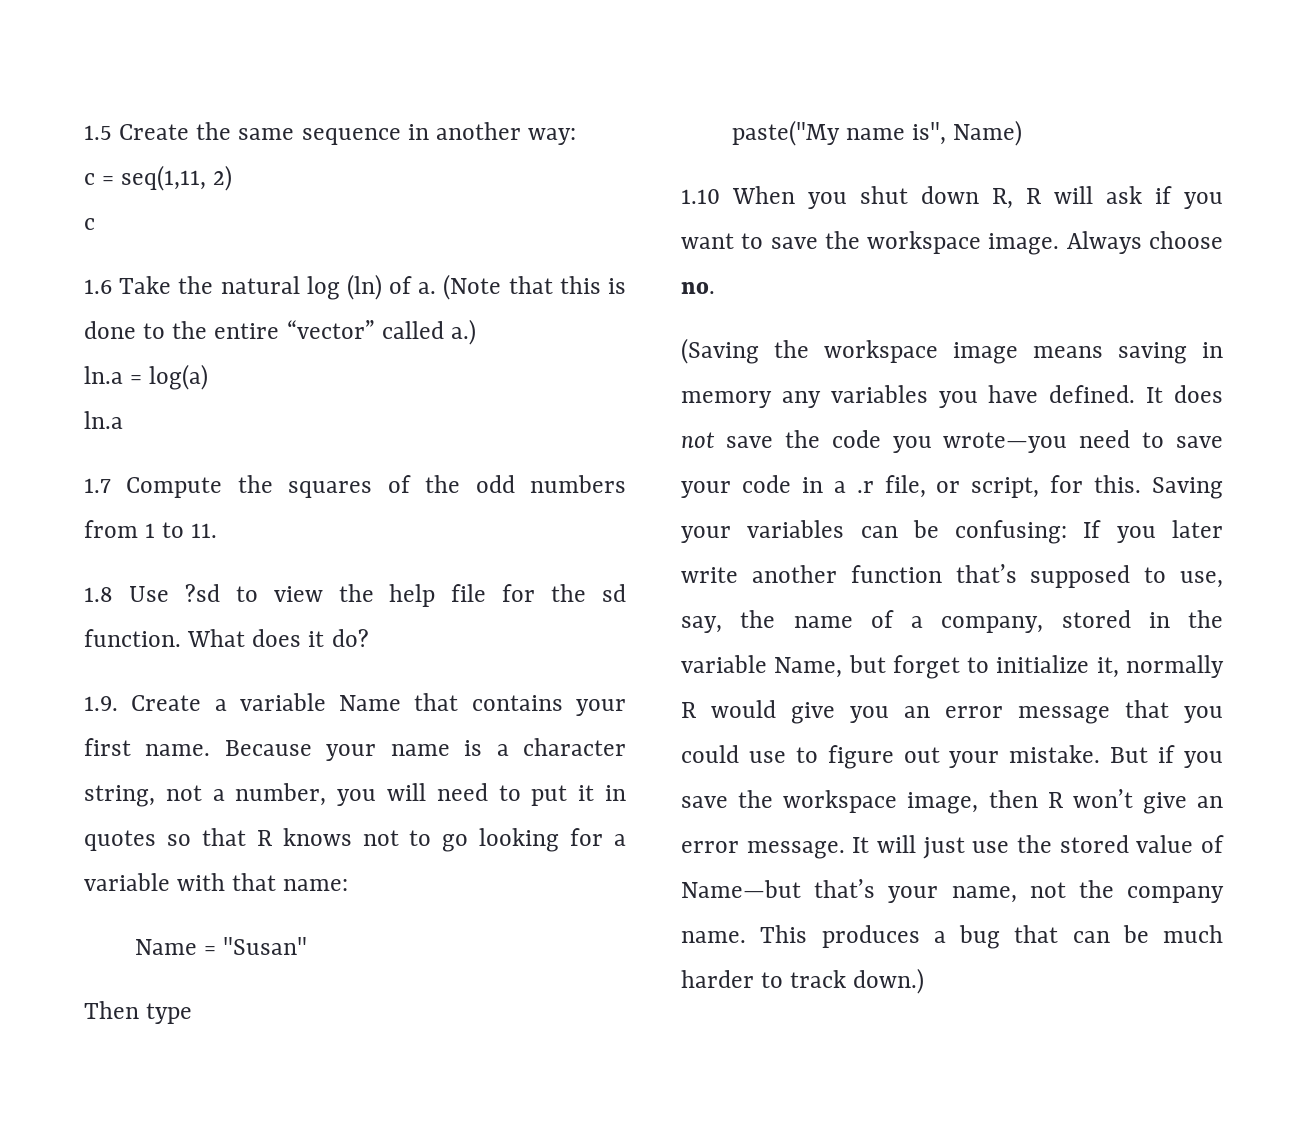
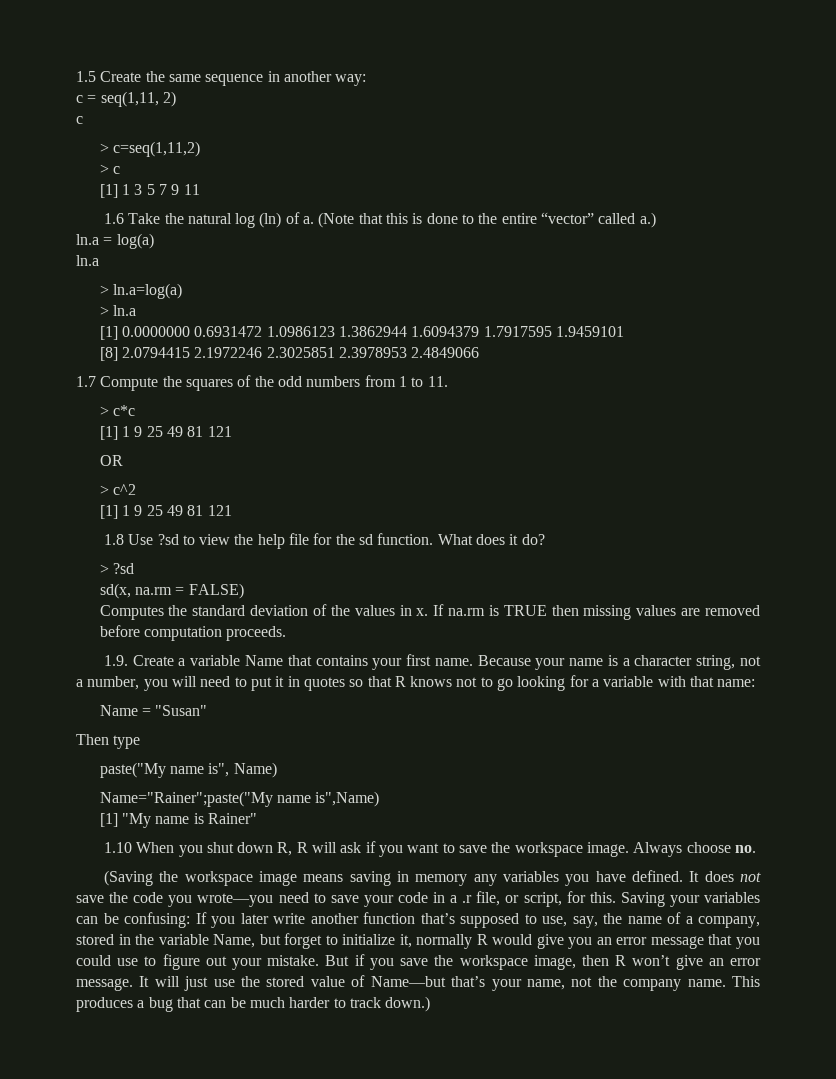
+ > c=seq(1,11,2)
+ > c
+ [1] 1 3 5 7 9 11
+ > ln.a=log(a)
+ > ln.a
+ [1] 0.0000000 0.6931472 1.0986123 1.3862944 1.6094379 1.7917595 1.9459101
+ [8] 2.0794415 2.1972246 2.3025851 2.3978953 2.4849066
+ > c*c
+ [1] 1 9 25 49 81 121
+ OR
+ > c^2
+ [1] 1 9 25 49 81 121
+ > ?sd
+ sd(x, na.rm = FALSE)
+ Computes the standard deviation of the values in x. If na.rm is TRUE then missing values are removed before computation proceeds.
+ Name="Rainer";paste("My name is",Name)
+ [1] "My name is Rainer"

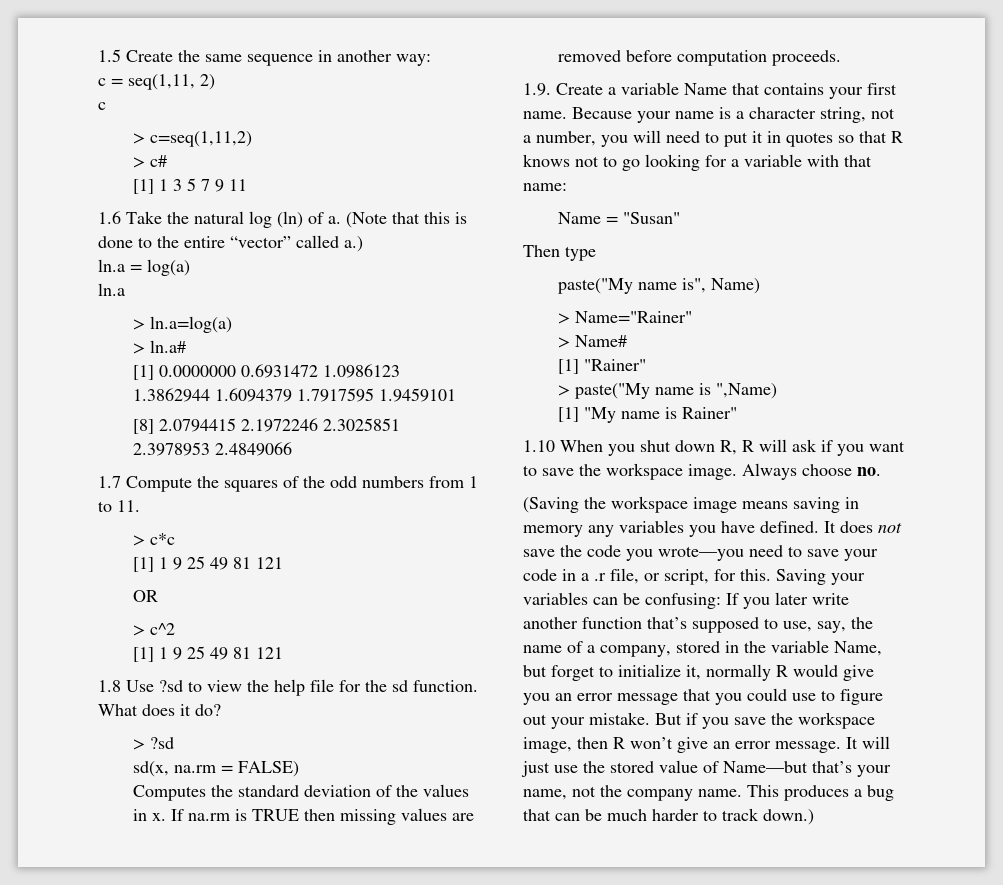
- > c
+ > c#
- > ln.a
+ > ln.a#
- Name="Rainer";paste("My name is",Name)
+ > Name="Rainer"
+ > Name#
+ [1] "Rainer"
+ > paste("My name is ",Name)

